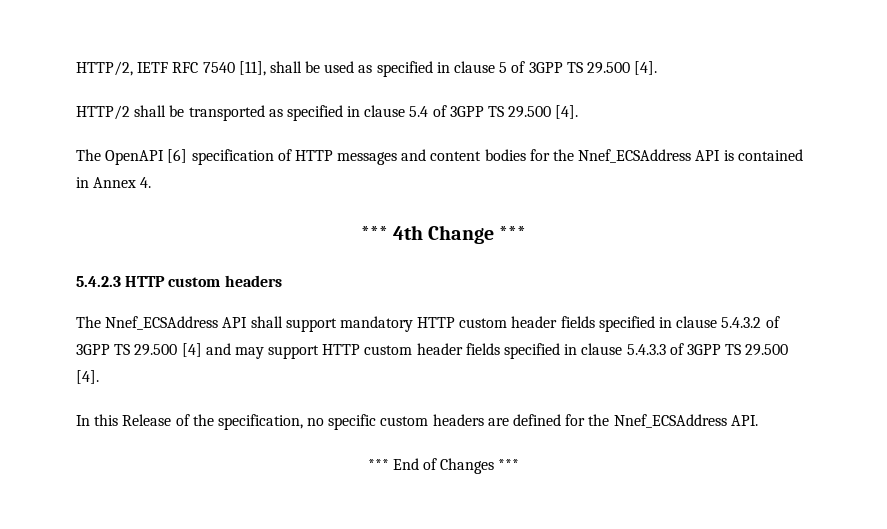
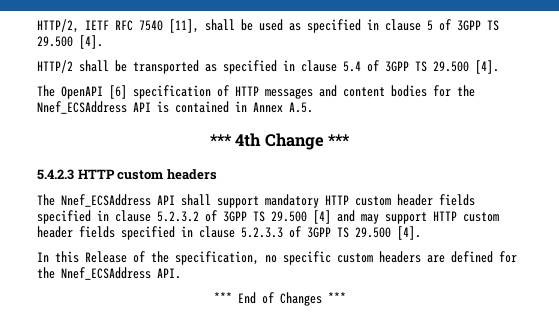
- The OpenAPI [6] specification of HTTP messages and content bodies for the Nnef_ECSAddress API is contained in Annex 4.
+ The OpenAPI [6] specification of HTTP messages and content bodies for the Nnef_ECSAddress API is contained in Annex A.5.
- The Nnef_ECSAddress API shall support mandatory HTTP custom header fields specified in clause 5.4.3.2 of 3GPP TS 29.500 [4] and may support HTTP custom header fields specified in clause 5.4.3.3 of 3GPP TS 29.500 [4].
+ The Nnef_ECSAddress API shall support mandatory HTTP custom header fields specified in clause 5.2.3.2 of 3GPP TS 29.500 [4] and may support HTTP custom header fields specified in clause 5.2.3.3 of 3GPP TS 29.500 [4].

